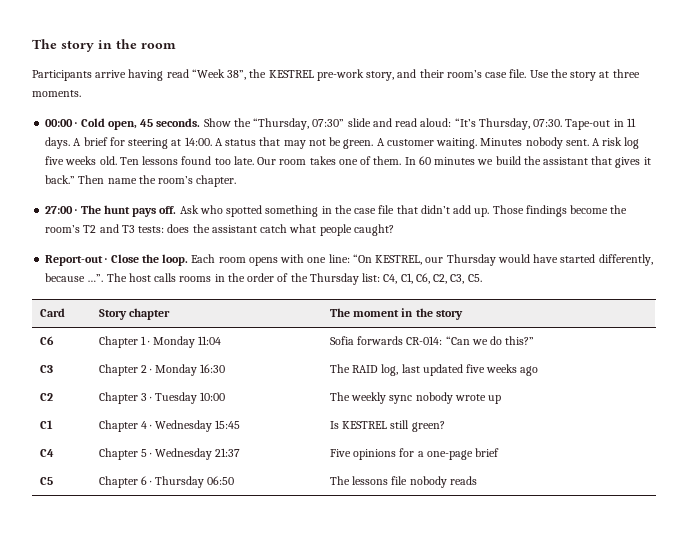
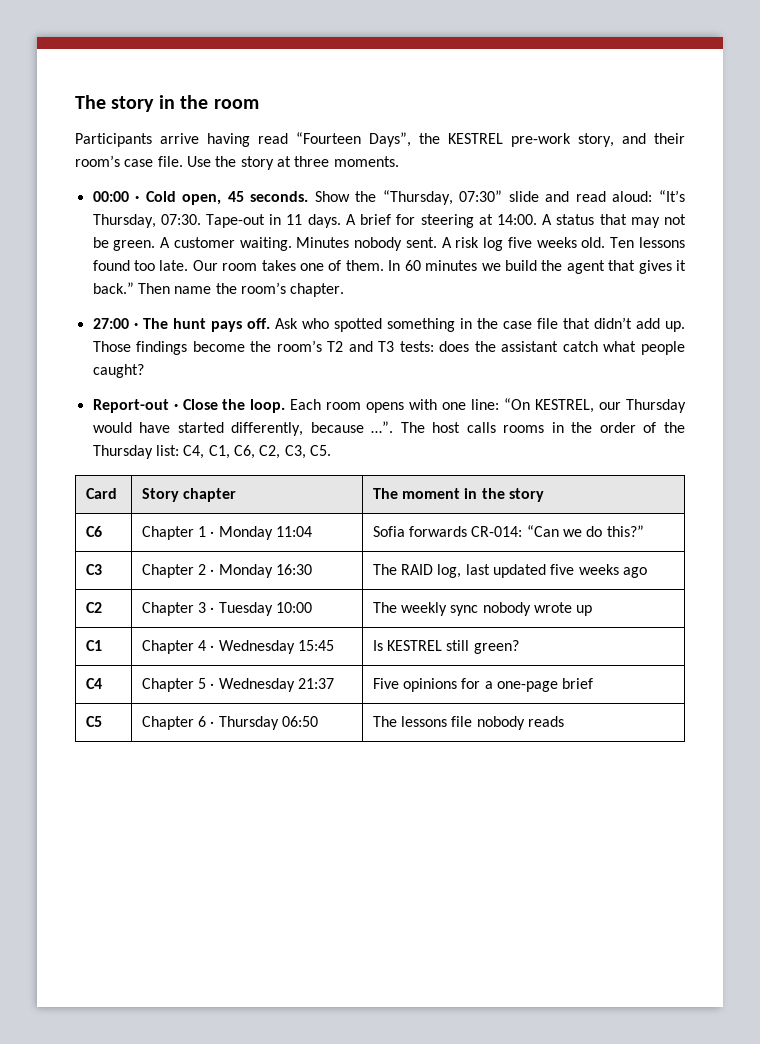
- Participants arrive having read “Week 38”, the KESTREL pre-work story, and their room’s case file.
+ Participants arrive having read “Fourteen Days”, the KESTREL pre-work story, and their room’s case file.
- In 60 minutes we build the assistant that gives it back.”
+ In 60 minutes we build the agent that gives it back.”

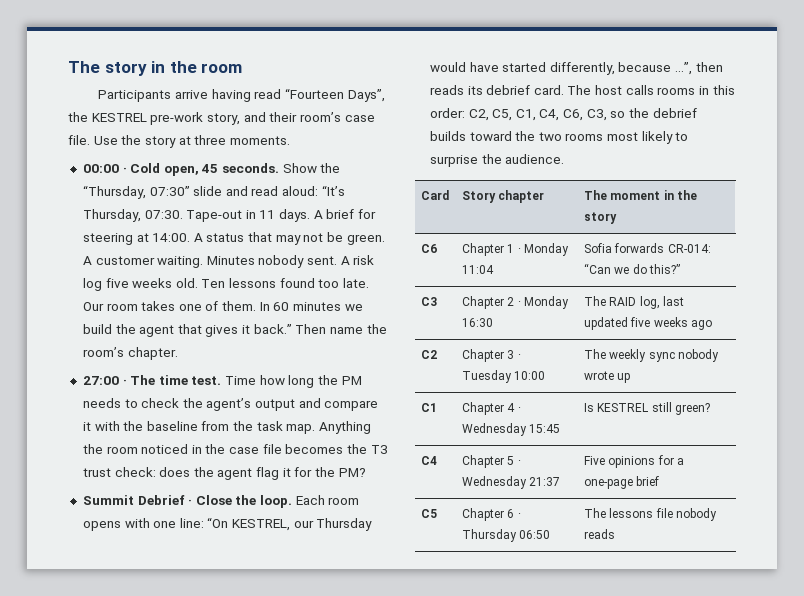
- 27:00 · The hunt pays off. Ask who spotted something in the case file that didn’t add up. Those findings become the room’s T2 and T3 tests: does the assistant catch what people caught?
- Report-out · Close the loop.
+ 27:00 · The time test. Time how long the PM needs to check the agent’s output and compare it with the baseline from the task map. Anything the room noticed in the case file becomes the T3 trust check: does the agent flag it for the PM?
+ Summit Debrief · Close the loop.
- Each room opens with one line: “On KESTREL, our Thursday would have started differently, because …”.
+ Each room opens with one line: “On KESTREL, our Thursday would have started differently, because …”, then reads its debrief card.
- The host calls rooms in the order of the Thursday list: C4, C1, C6, C2, C3, C5.
+ The host calls rooms in this order: C2, C5, C1, C4, C6, C3, so the debrief builds toward the two rooms most likely to surprise the audience.

